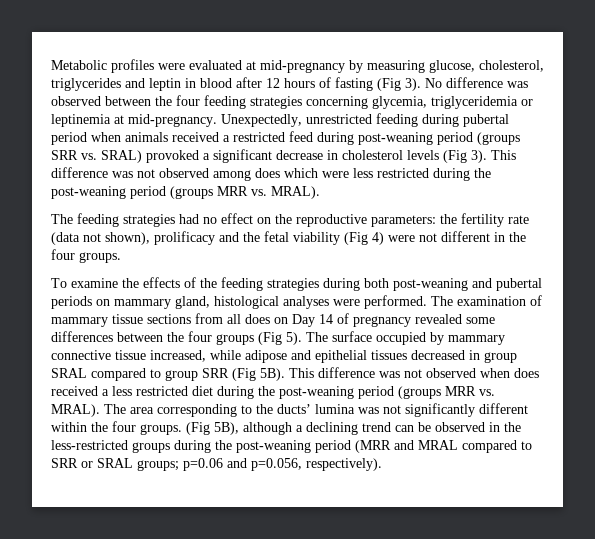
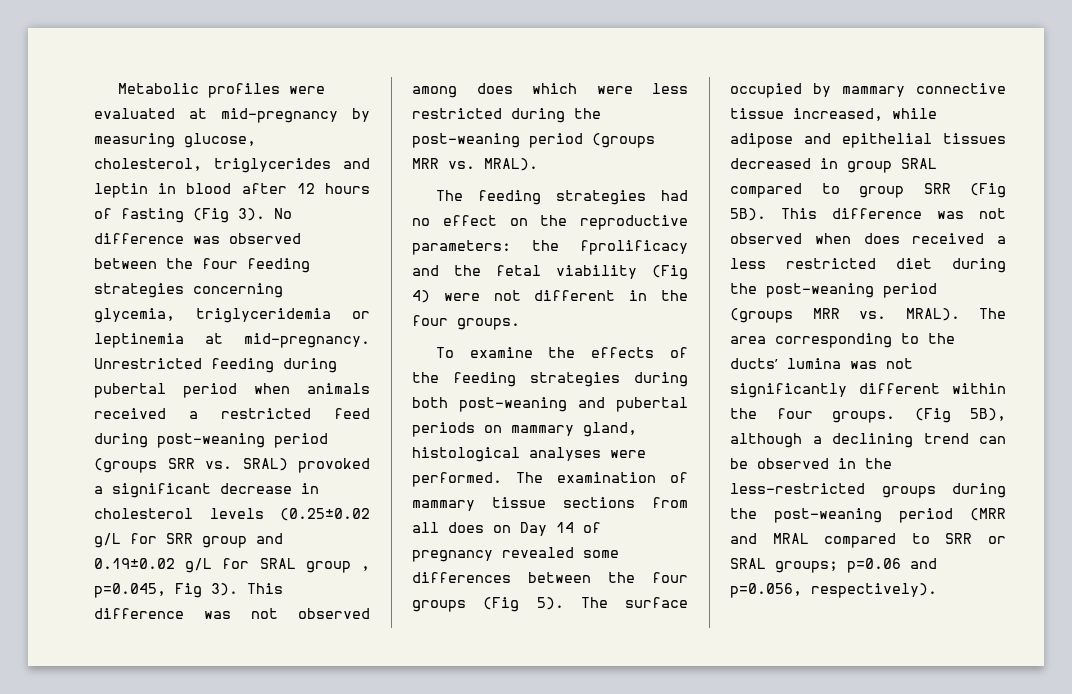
- Unexpectedly, unrestricted feeding during pubertal period when animals received a restricted feed during post-weaning period (groups SRR vs. SRAL) provoked a significant decrease in cholesterol levels (Fig 3).
+ Unrestricted feeding during pubertal period when animals received a restricted feed during post-weaning period (groups SRR vs. SRAL) provoked a significant decrease in cholesterol levels (0.25±0.02 g/L for SRR group and 0.19±0.02 g/L for SRAL group , p=0.045, Fig 3).
- The feeding strategies had no effect on the reproductive parameters: the fertility rate (data not shown), prolificacy and the fetal viability (Fig 4) were not different in the four groups.
+ The feeding strategies had no effect on the reproductive parameters: the fprolificacy and the fetal viability (Fig 4) were not different in the four groups.

